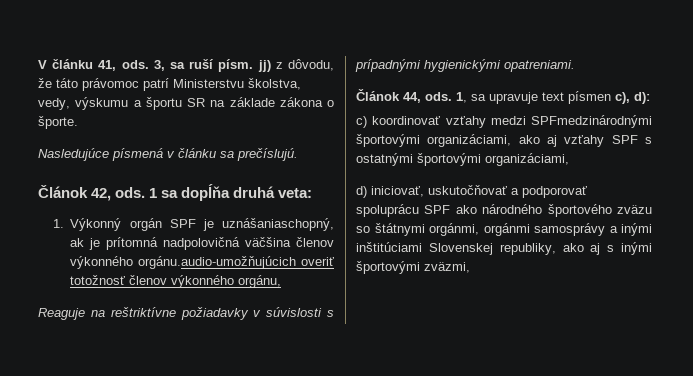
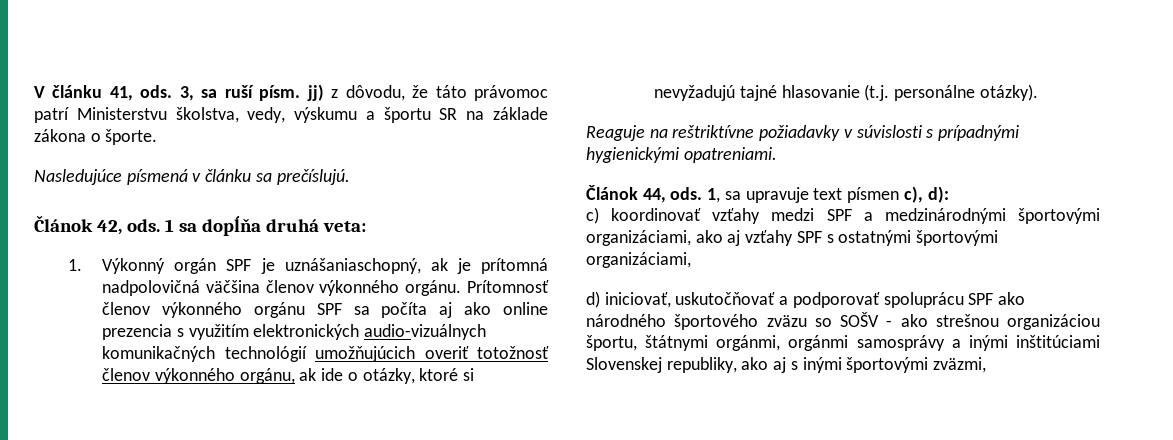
- 1. Výkonný orgán SPF je uznášaniaschopný, ak je prítomná nadpolovičná väčšina členov výkonného orgánu.audio-umožňujúcich overiť totožnosť členov výkonného orgánu,
+ 1. Výkonný orgán SPF je uznášaniaschopný, ak je prítomná nadpolovičná väčšina členov výkonného orgánu. Prítomnosť členov výkonného orgánu SPF sa počíta aj ako online prezencia s využitím elektronických audio-vizuálnych komunikačných technológií umožňujúcich overiť totožnosť členov výkonného orgánu, ak ide o otázky, ktoré si nevyžadujú tajné hlasovanie (t.j. personálne otázky).
- c) koordinovať vzťahy medzi SPFmedzinárodnými športovými organizáciami, ako aj vzťahy SPF s ostatnými športovými organizáciami,
+ c) koordinovať vzťahy medzi SPF a medzinárodnými športovými organizáciami, ako aj vzťahy SPF s ostatnými športovými organizáciami,
- d) iniciovať, uskutočňovať a podporovať spoluprácu SPF ako národného športového zväzu so štátnymi orgánmi, orgánmi samosprávy a inými inštitúciami Slovenskej republiky, ako aj s inými športovými zväzmi,
+ d) iniciovať, uskutočňovať a podporovať spoluprácu SPF ako národného športového zväzu so SOŠV - ako strešnou organizáciou športu, štátnymi orgánmi, orgánmi samosprávy a inými inštitúciami Slovenskej republiky, ako aj s inými športovými zväzmi,

